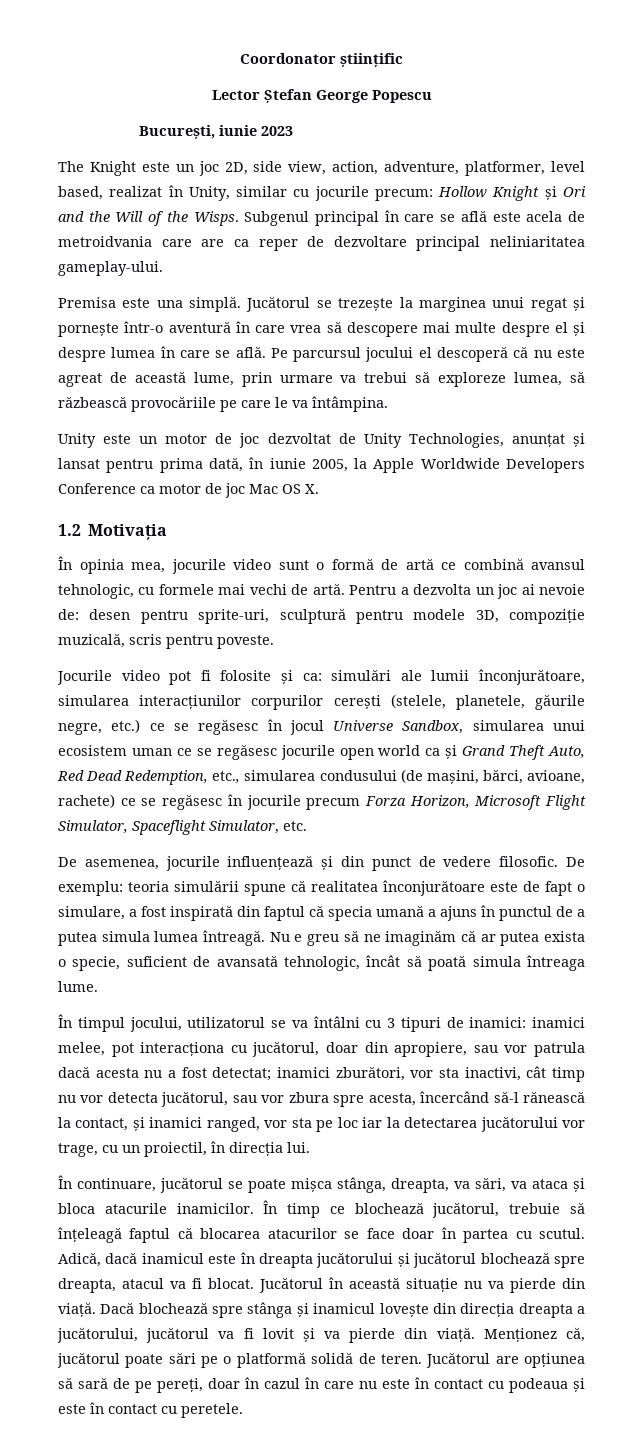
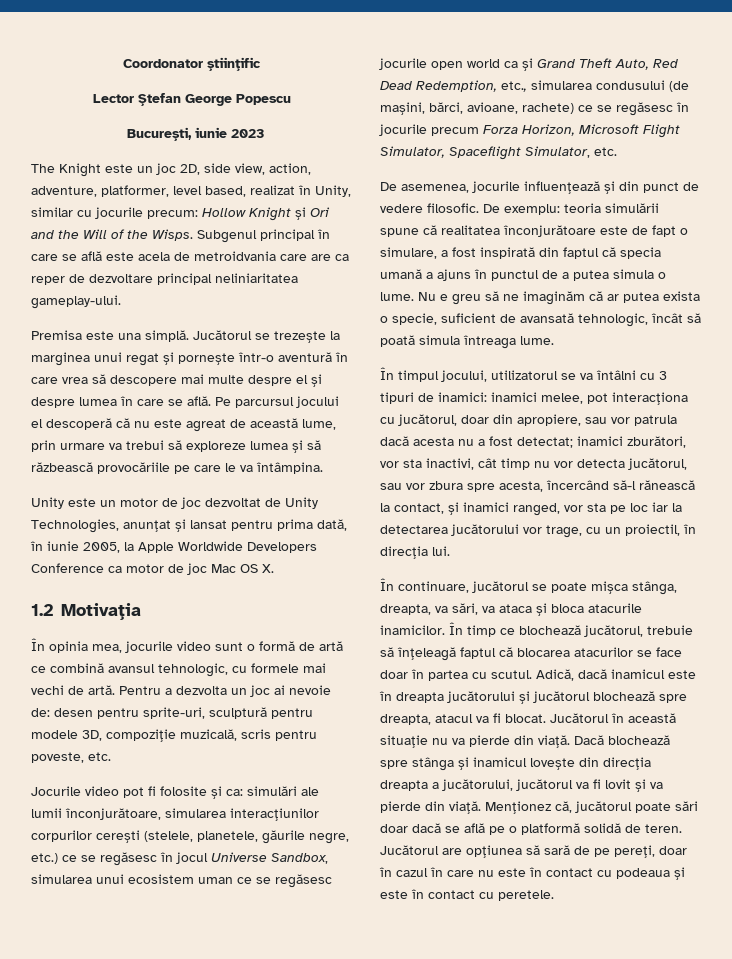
- Pe parcursul jocului el descoperă că nu este agreat de această lume, prin urmare va trebui să exploreze lumea, să răzbească provocăriile pe care le va întâmpina.
+ Pe parcursul jocului el descoperă că nu este agreat de această lume, prin urmare va trebui să exploreze lumea și să răzbească provocăriile pe care le va întâmpina.
- Pentru a dezvolta un joc ai nevoie de: desen pentru sprite-uri, sculptură pentru modele 3D, compoziție muzicală, scris pentru poveste.
+ Pentru a dezvolta un joc ai nevoie de: desen pentru sprite-uri, sculptură pentru modele 3D, compoziție muzicală, scris pentru poveste, etc.
- De exemplu: teoria simulării spune că realitatea înconjurătoare este de fapt o simulare, a fost inspirată din faptul că specia umană a ajuns în punctul de a putea simula lumea întreagă.
+ De exemplu: teoria simulării spune că realitatea înconjurătoare este de fapt o simulare, a fost inspirată din faptul că specia umană a ajuns în punctul de a putea simula o lume.
- Menționez că, jucătorul poate sări pe o platformă solidă de teren.
+ Menționez că, jucătorul poate sări doar dacă se află pe o platformă solidă de teren.

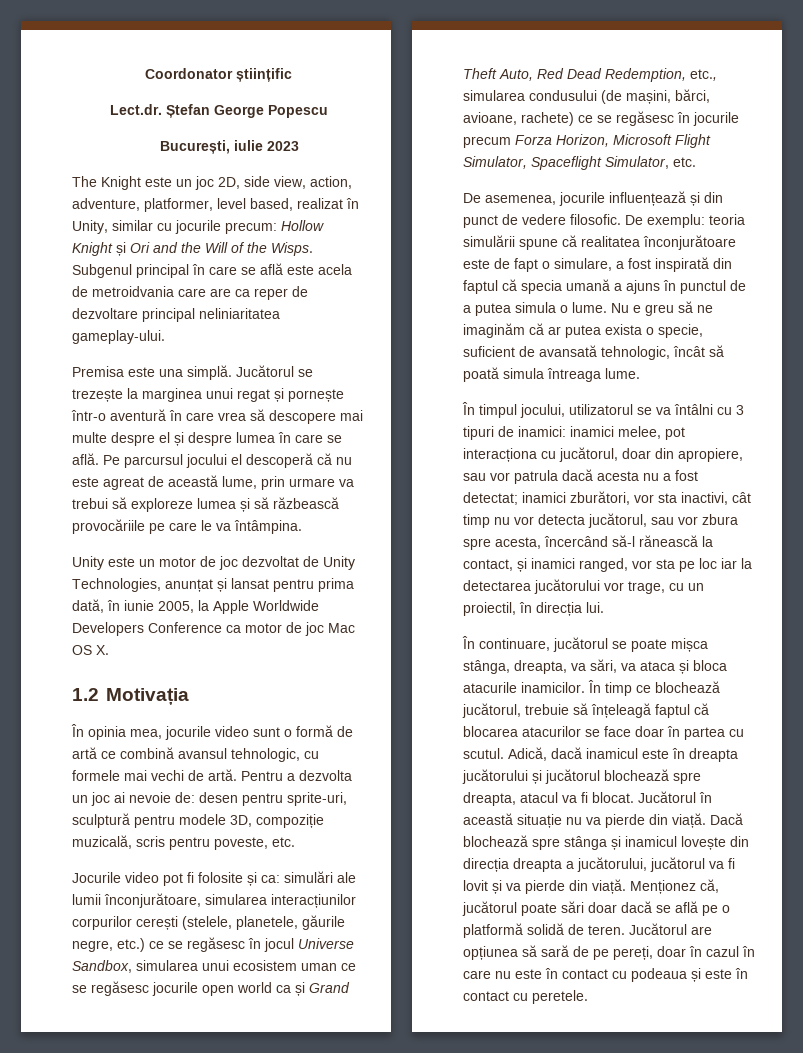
- Lector Ștefan George Popescu
+ Lect.dr. Ștefan George Popescu
- București, iunie 2023
+ București, iulie 2023

